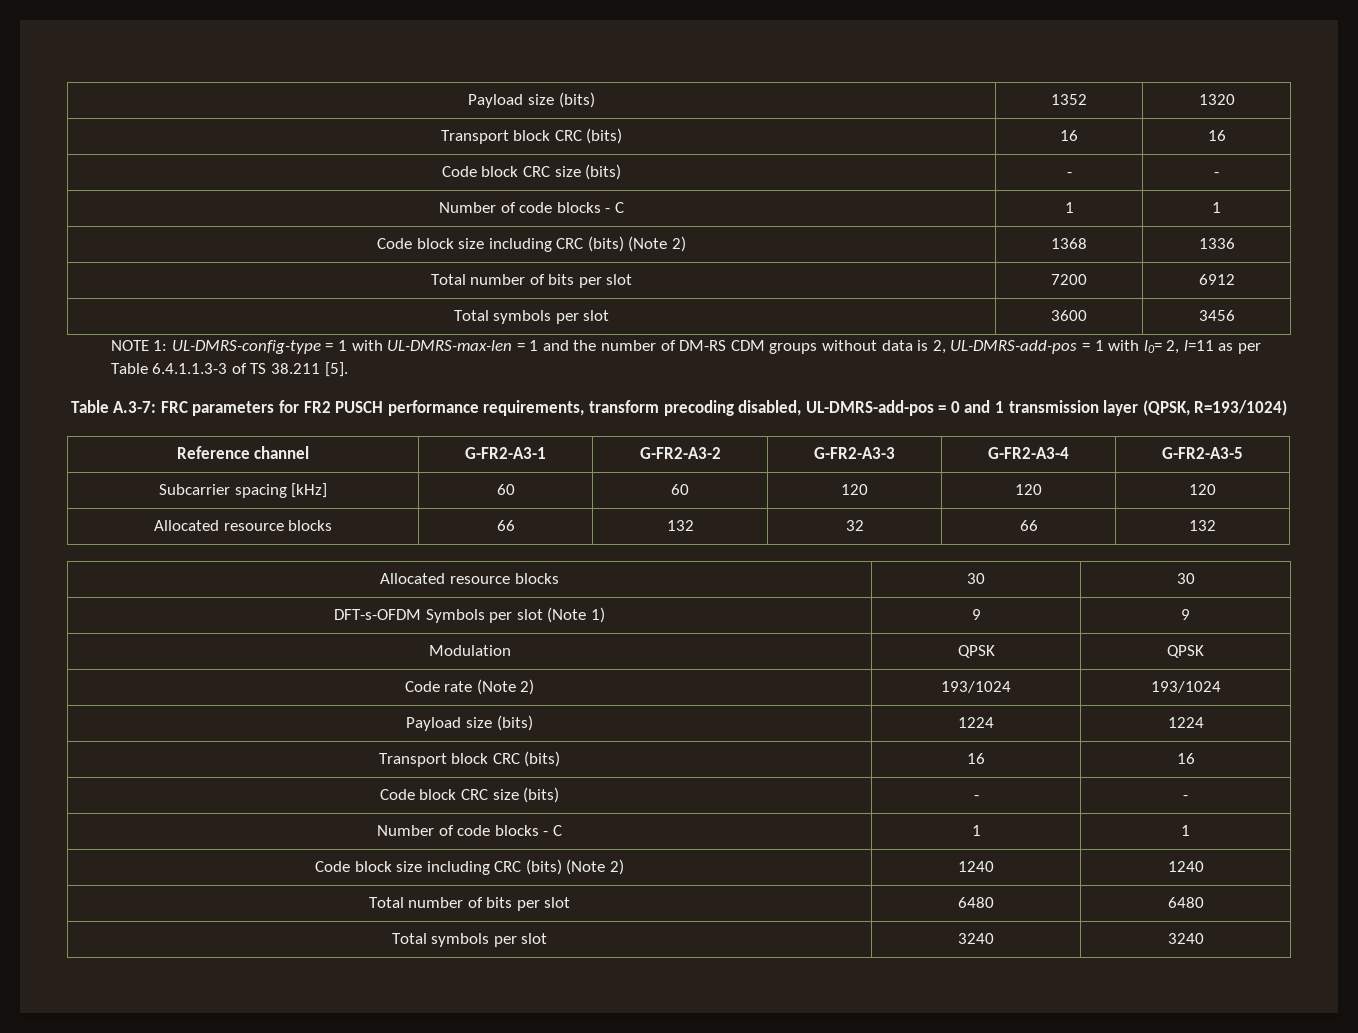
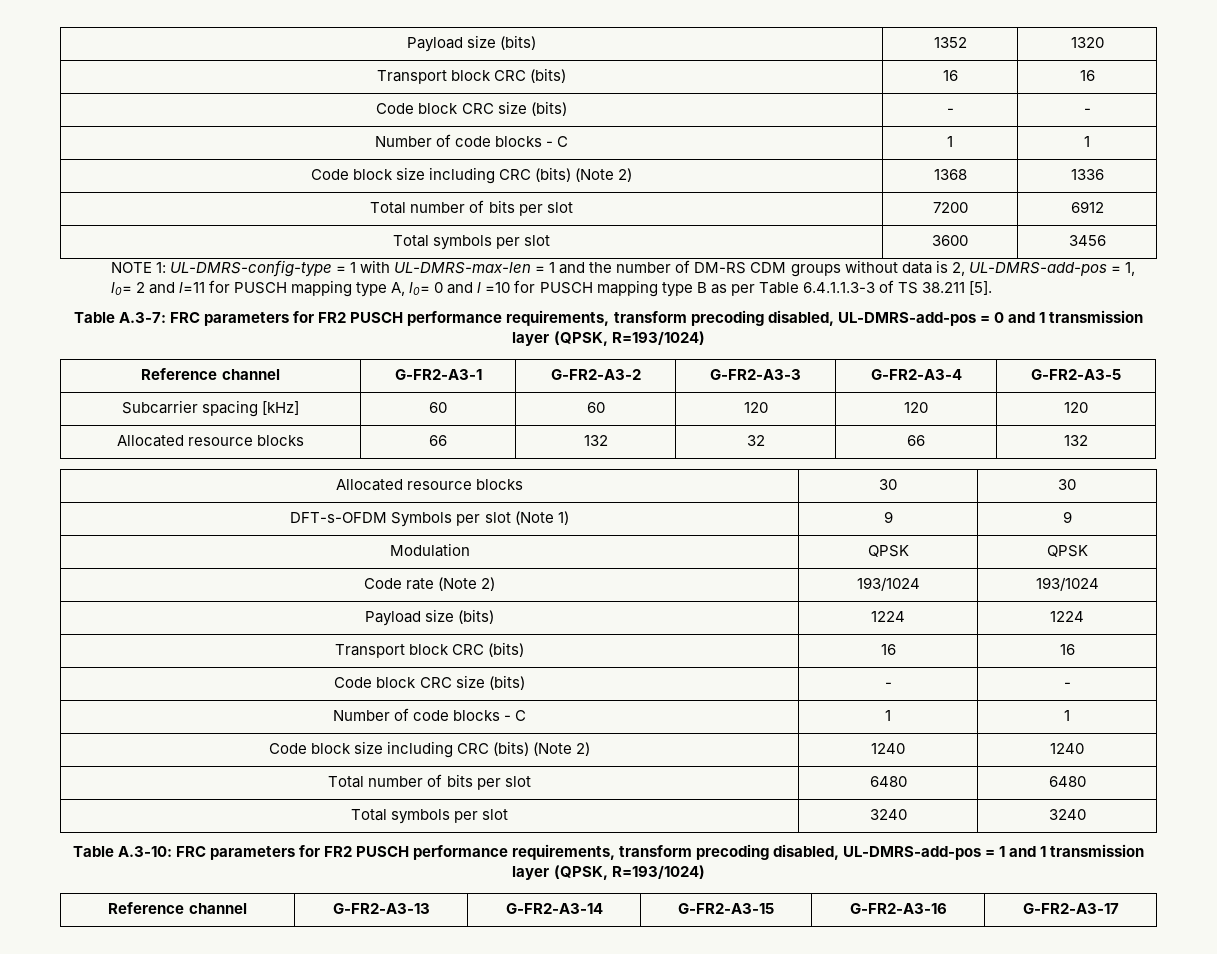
- NOTE 1: UL-DMRS-config-type = 1 with UL-DMRS-max-len = 1 and the number of DM-RS CDM groups without data is 2, UL-DMRS-add-pos = 1 with l0= 2, l=11 as per Table 6.4.1.1.3-3 of TS 38.211 [5].
+ NOTE 1: UL-DMRS-config-type = 1 with UL-DMRS-max-len = 1 and the number of DM-RS CDM groups without data is 2, UL-DMRS-add-pos = 1, l0= 2 and l=11 for PUSCH mapping type A, l0= 0 and l =10 for PUSCH mapping type B as per Table 6.4.1.1.3-3 of TS 38.211 [5].
+ Table A.3-10: FRC parameters for FR2 PUSCH performance requirements, transform precoding disabled, UL-DMRS-add-pos = 1 and 1 transmission layer (QPSK, R=193/1024)
+ Reference channel | G-FR2-A3-13 | G-FR2-A3-14 | G-FR2-A3-15 | G-FR2-A3-16 | G-FR2-A3-17

